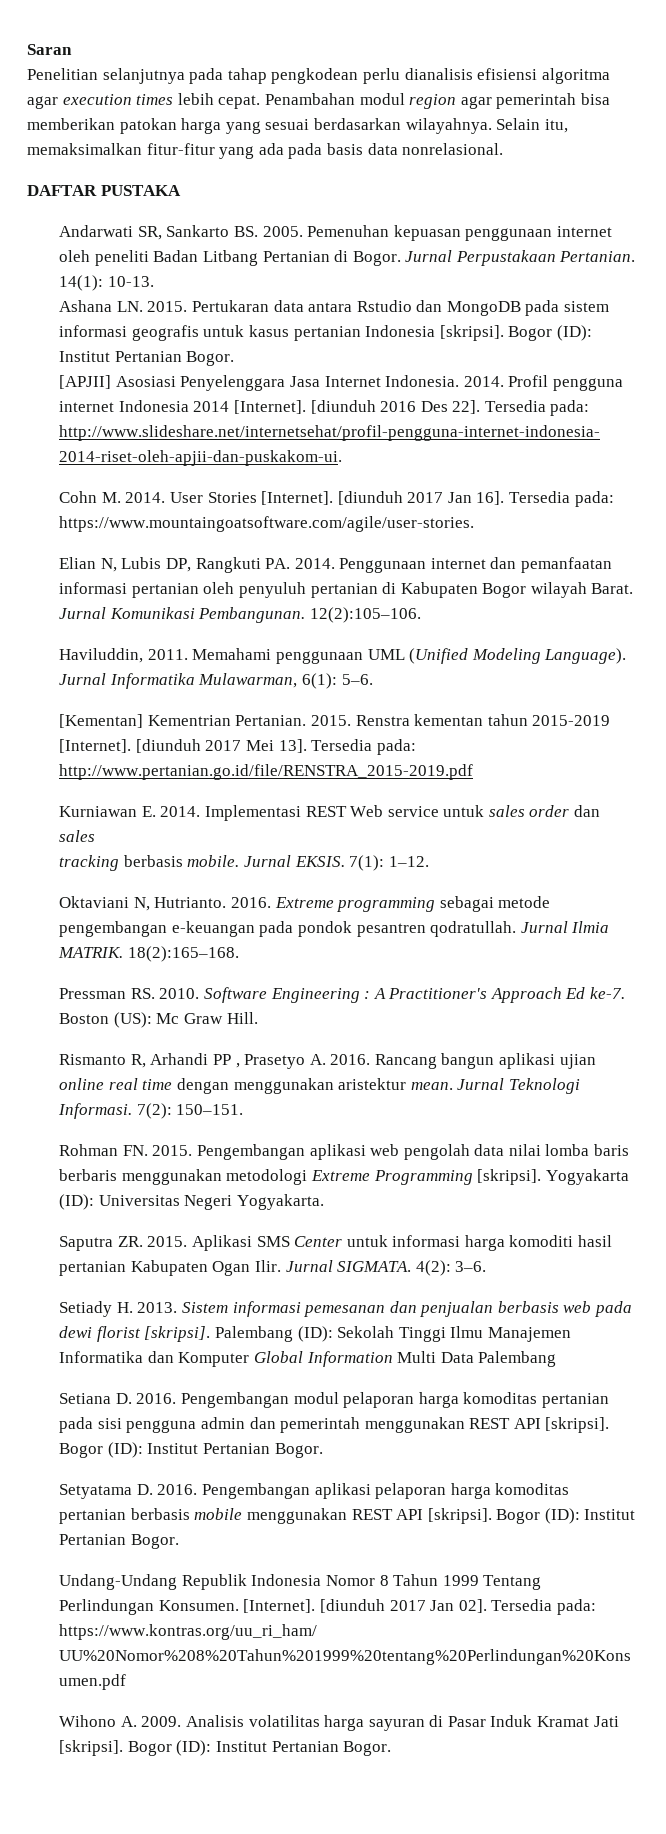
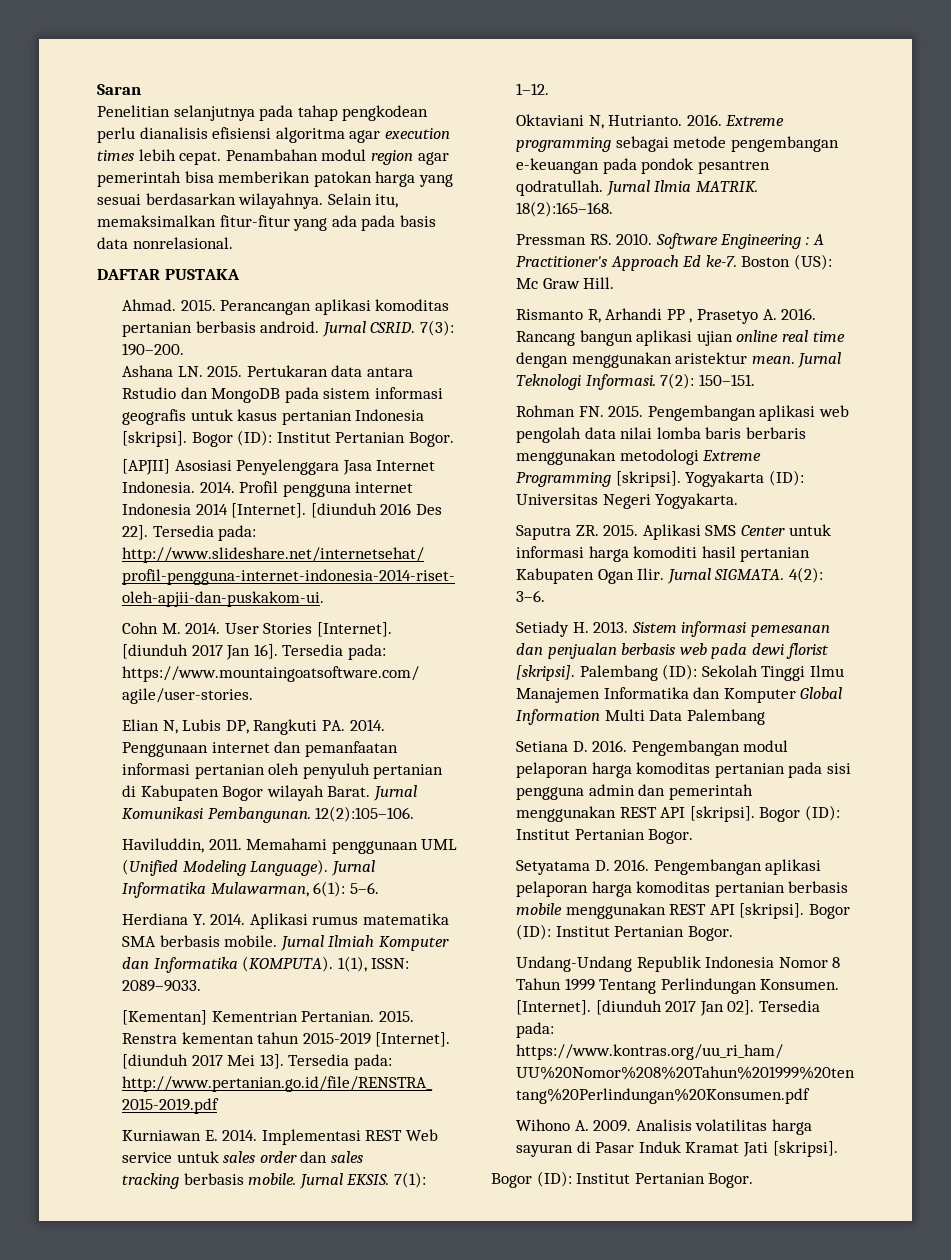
- Andarwati SR, Sankarto BS. 2005. Pemenuhan kepuasan penggunaan internet oleh peneliti Badan Litbang Pertanian di Bogor. Jurnal Perpustakaan Pertanian. 14(1): 10-13.
+ Ahmad. 2015. Perancangan aplikasi komoditas pertanian berbasis android. Jurnal CSRID. 7(3): 190–200.
+ Herdiana Y. 2014. Aplikasi rumus matematika SMA berbasis mobile. Jurnal Ilmiah Komputer dan Informatika (KOMPUTA). 1(1), ISSN: 2089–9033.
- Analisis volatilitas harga sayuran di Pasar Induk Kramat Jati [skripsi]. Bogor (ID): Institut Pertanian Bogor.
+ Analisis volatilitas harga sayuran di Pasar Induk Kramat Jati [skripsi].
+ Bogor (ID): Institut Pertanian Bogor.

